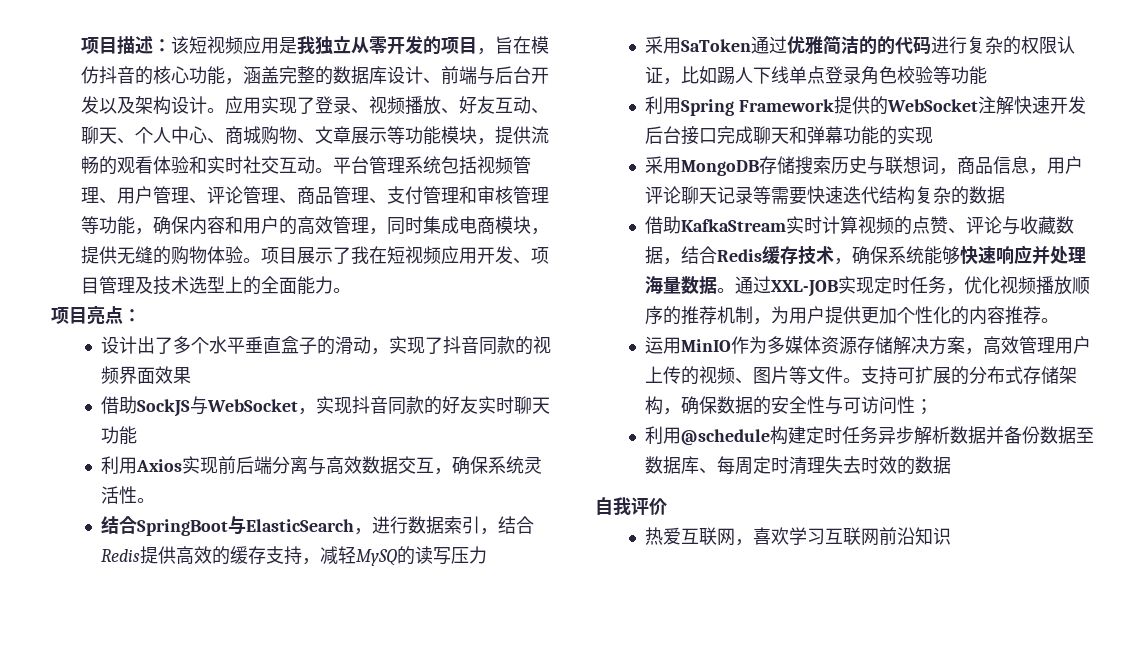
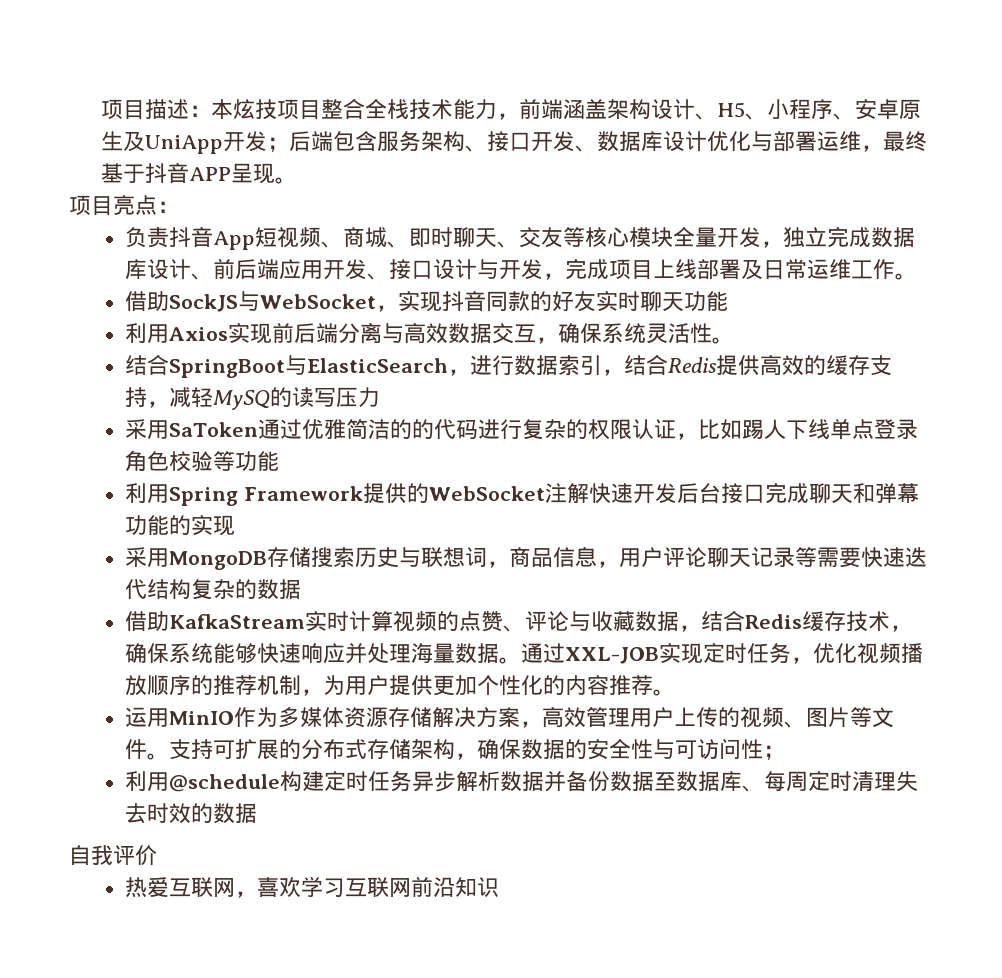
- 项目描述：该短视频应用是我独立从零开发的项目，旨在模仿抖音的核心功能，涵盖完整的数据库设计、前端与后台开发以及架构设计。应用实现了登录、视频播放、好友互动、聊天、个人中心、商城购物、文章展示等功能模块，提供流畅的观看体验和实时社交互动。平台管理系统包括视频管理、用户管理、评论管理、商品管理、支付管理和审核管理等功能，确保内容和用户的高效管理，同时集成电商模块，提供无缝的购物体验。项目展示了我在短视频应用开发、项目管理及技术选型上的全面能力。
+ 项目描述：本炫技项目整合全栈技术能力，前端涵盖架构设计、H5、小程序、安卓原生及UniApp开发；后端包含服务架构、接口开发、数据库设计优化与部署运维，最终基于抖音APP呈现。
  项目亮点：
- 设计出了多个水平垂直盒子的滑动，实现了抖音同款的视频界面效果
+ 负责抖音App短视频、商城、即时聊天、交友等核心模块全量开发，独立完成数据库设计、前后端应用开发、接口设计与开发，完成项目上线部署及日常运维工作。

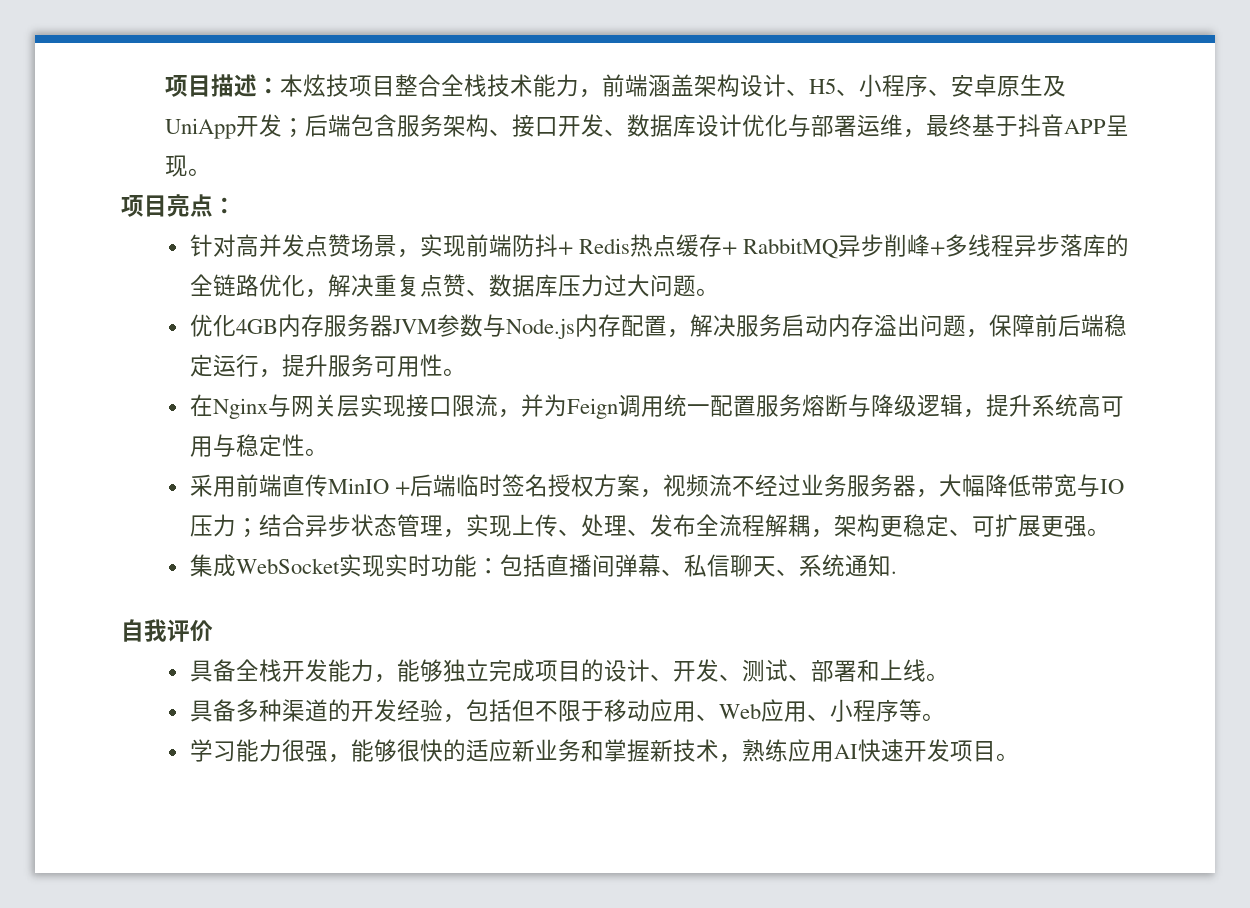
- 负责抖音App短视频、商城、即时聊天、交友等核心模块全量开发，独立完成数据库设计、前后端应用开发、接口设计与开发，完成项目上线部署及日常运维工作。
- 借助SockJS与WebSocket，实现抖音同款的好友实时聊天功能
- 利用Axios实现前后端分离与高效数据交互，确保系统灵活性。
- 结合SpringBoot与ElasticSearch，进行数据索引，结合Redis提供高效的缓存支持，减轻MySQ的读写压力
- 采用SaToken通过优雅简洁的的代码进行复杂的权限认证，比如踢人下线单点登录角色校验等功能
- 利用Spring Framework提供的WebSocket注解快速开发后台接口完成聊天和弹幕功能的实现
- 采用MongoDB存储搜索历史与联想词，商品信息，用户评论聊天记录等需要快速迭代结构复杂的数据
- 借助KafkaStream实时计算视频的点赞、评论与收藏数据，结合Redis缓存技术，确保系统能够快速响应并处理海量数据。通过XXL-JOB实现定时任务，优化视频播放顺序的推荐机制，为用户提供更加个性化的内容推荐。
- 运用MinIO作为多媒体资源存储解决方案，高效管理用户上传的视频、图片等文件。支持可扩展的分布式存储架构，确保数据的安全性与可访问性；
- 利用@schedule构建定时任务异步解析数据并备份数据至数据库、每周定时清理失去时效的数据
+ 针对高并发点赞场景，实现前端防抖+ Redis热点缓存+ RabbitMQ异步削峰+多线程异步落库的全链路优化，解决重复点赞、数据库压力过大问题。
+ 优化4GB内存服务器JVM参数与Node.js内存配置，解决服务启动内存溢出问题，保障前后端稳定运行，提升服务可用性。
+ 在Nginx与网关层实现接口限流，并为Feign调用统一配置服务熔断与降级逻辑，提升系统高可用与稳定性。
+ 采用前端直传MinIO +后端临时签名授权方案，视频流不经过业务服务器，大幅降低带宽与IO压力；结合异步状态管理，实现上传、处理、发布全流程解耦，架构更稳定、可扩展更强。
+ 集成WebSocket实现实时功能：包括直播间弹幕、私信聊天、系统通知.
  自我评价
- 热爱互联网，喜欢学习互联网前沿知识
+ 具备全栈开发能力，能够独立完成项目的设计、开发、测试、部署和上线。
+ 具备多种渠道的开发经验，包括但不限于移动应用、Web应用、小程序等。
+ 学习能力很强，能够很快的适应新业务和掌握新技术，熟练应用AI快速开发项目。

